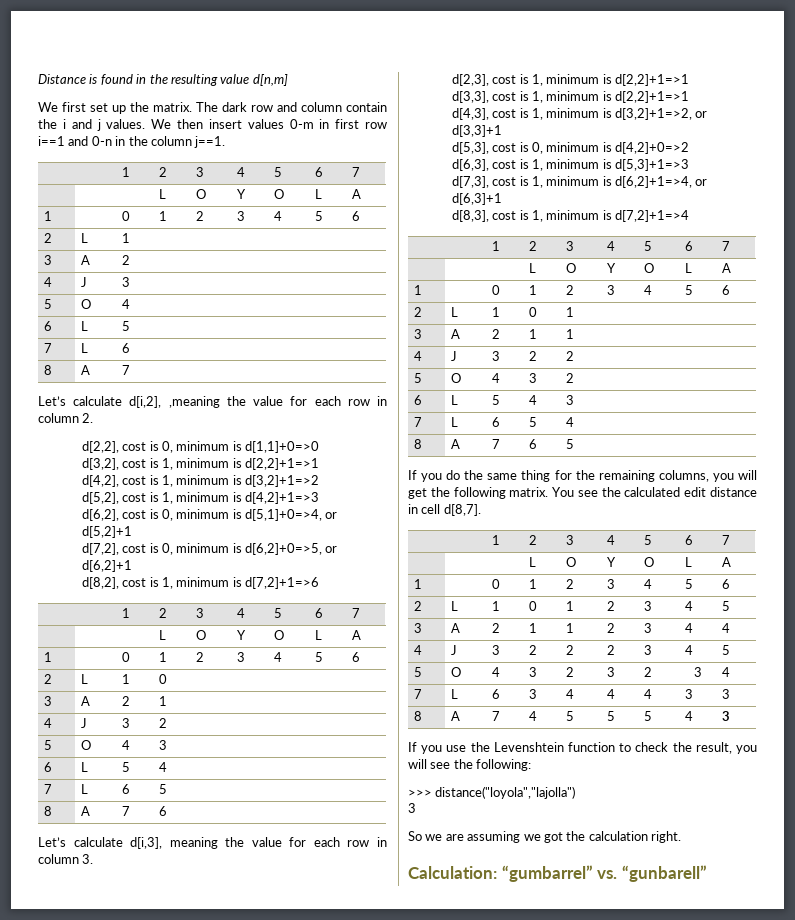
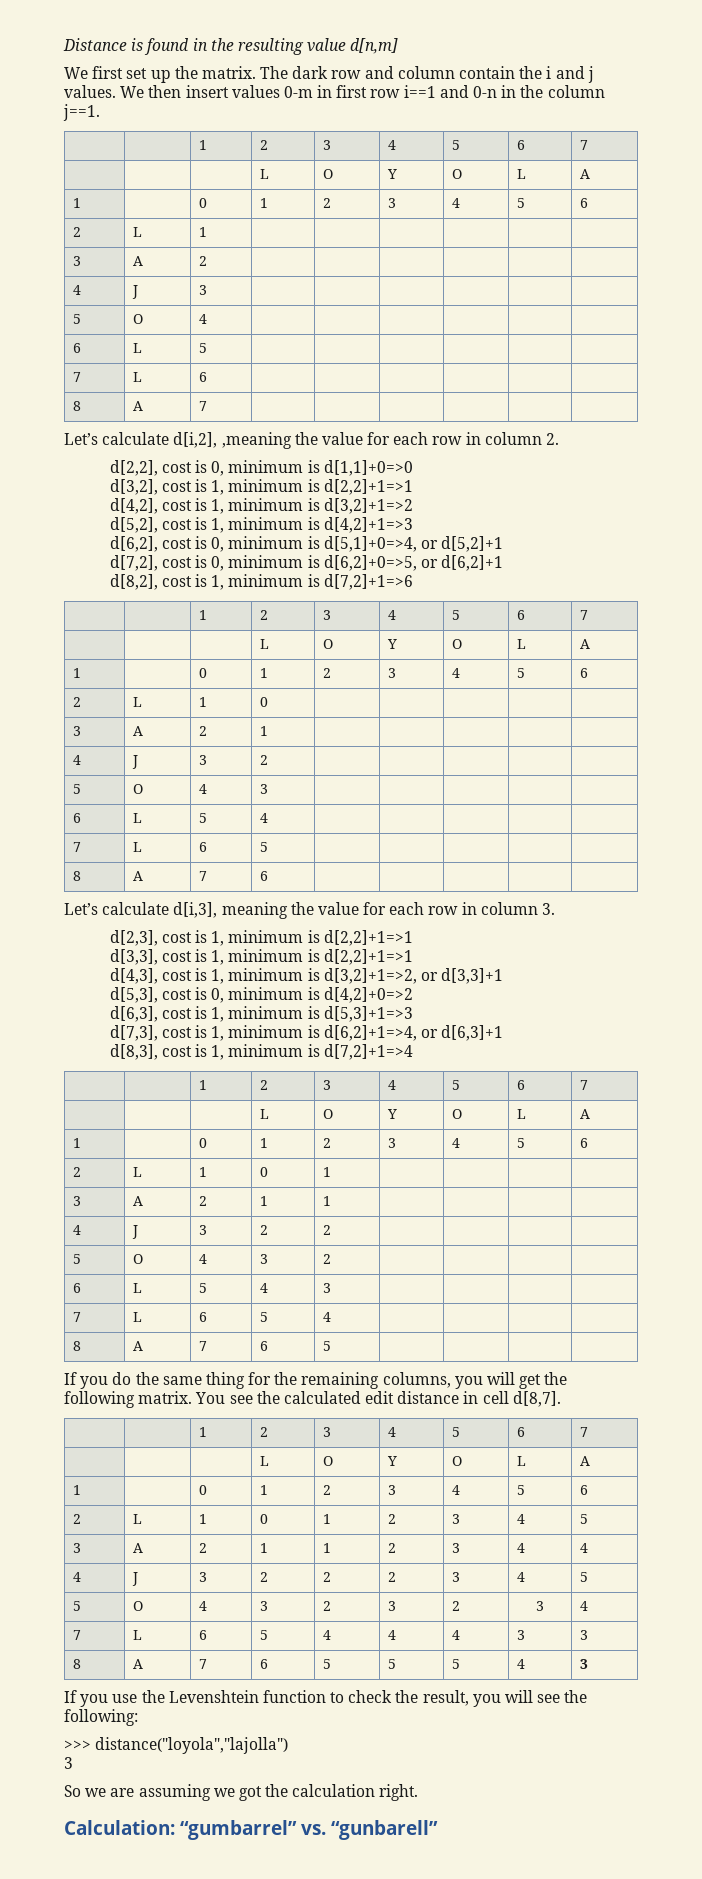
- 7 | L | 6 | 3 | 4 | 4 | 4 | 3 | 3
+ 7 | L | 6 | 5 | 4 | 4 | 4 | 3 | 3
- 8 | A | 7 | 4 | 5 | 5 | 5 | 4 | 3
+ 8 | A | 7 | 6 | 5 | 5 | 5 | 4 | 3

